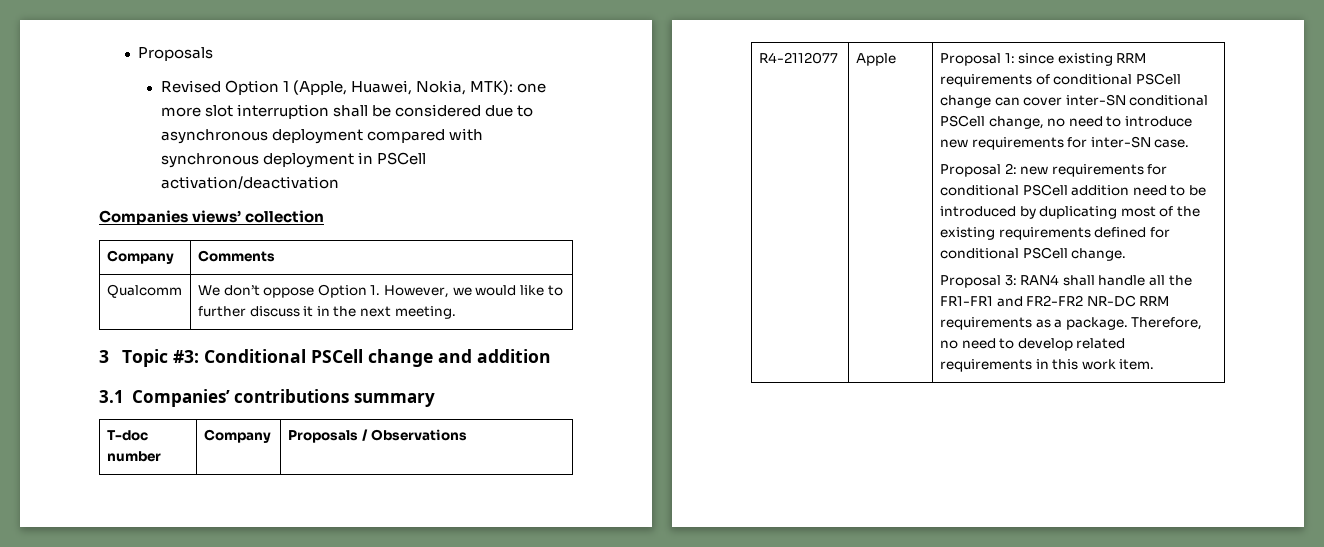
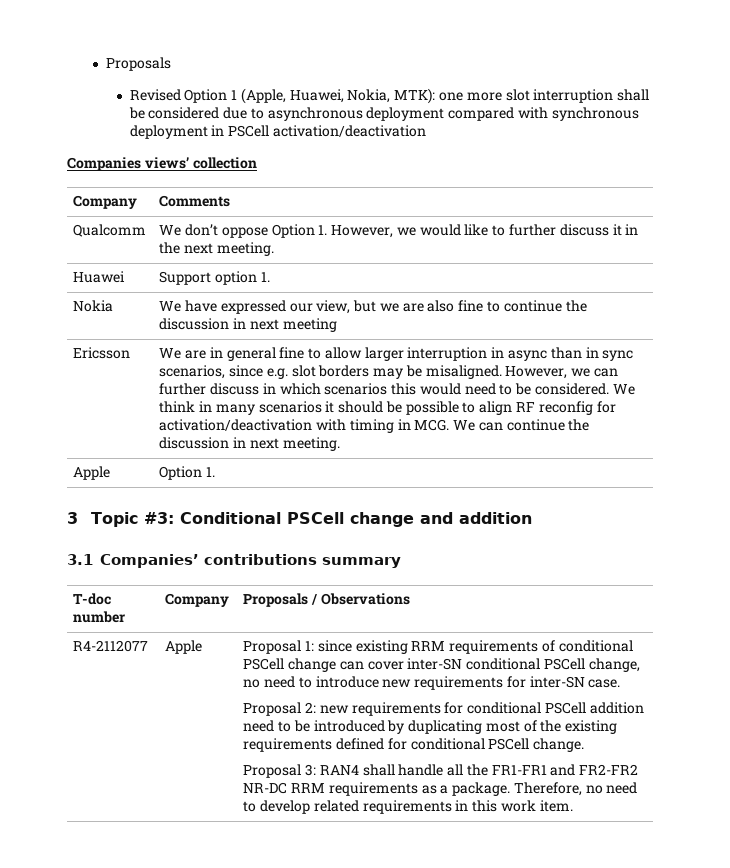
+ Huawei | Support option 1.
+ Nokia | We have expressed our view, but we are also fine to continue the discussion in next meeting
+ Ericsson | We are in general fine to allow larger interruption in async than in sync scenarios, since e.g. slot borders may be misaligned. However, we can further discuss in which scenarios this would need to be considered. We think in many scenarios it should be possible to align RF reconfig for activation/deactivation with timing in MCG. We can continue the discussion in next meeting.
+ Apple | Option 1.

